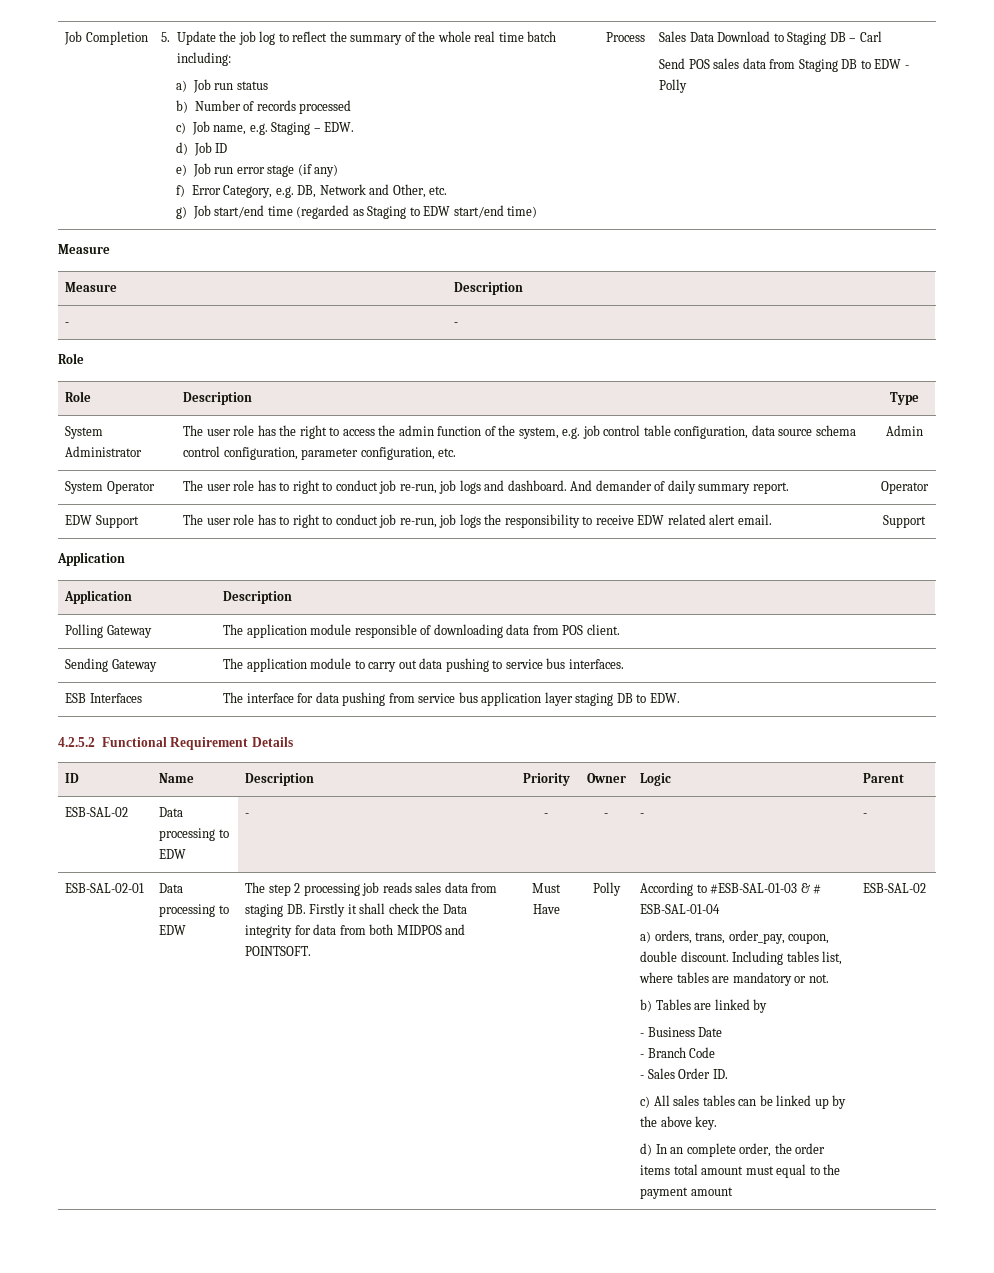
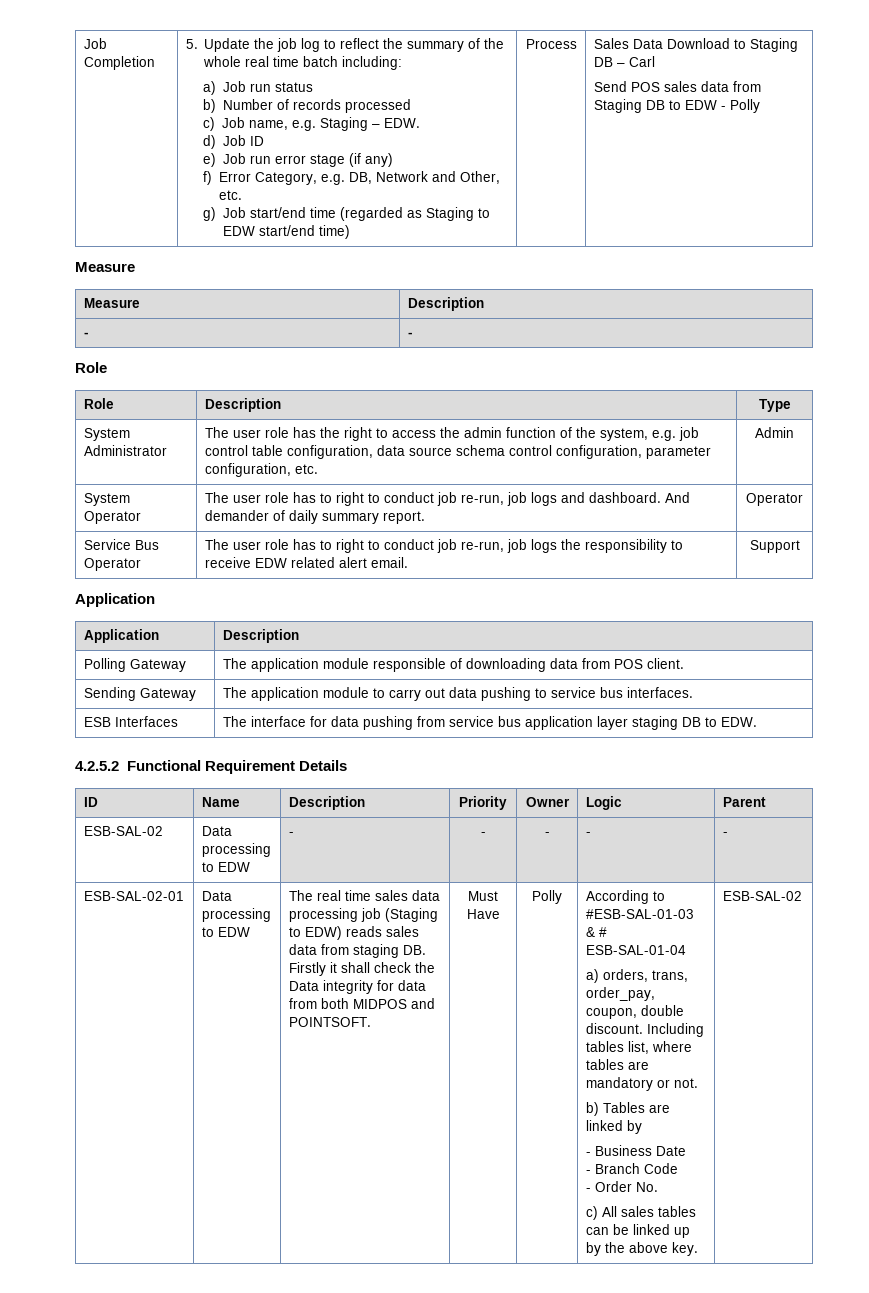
- EDW Support | The user role has to right to conduct job re-run, job logs the responsibility to receive EDW related alert email. | Support
+ Service Bus Operator | The user role has to right to conduct job re-run, job logs the responsibility to receive EDW related alert email. | Support
- The step 2 processing job reads sales data from staging DB. Firstly it shall check the Data integrity for data from both MIDPOS and POINTSOFT.
+ The real time sales data processing job (Staging to EDW) reads sales data from staging DB. Firstly it shall check the Data integrity for data from both MIDPOS and POINTSOFT.
- - Sales Order ID.
+ - Order No.
- d) In an complete order, the order items total amount must equal to the payment amount

